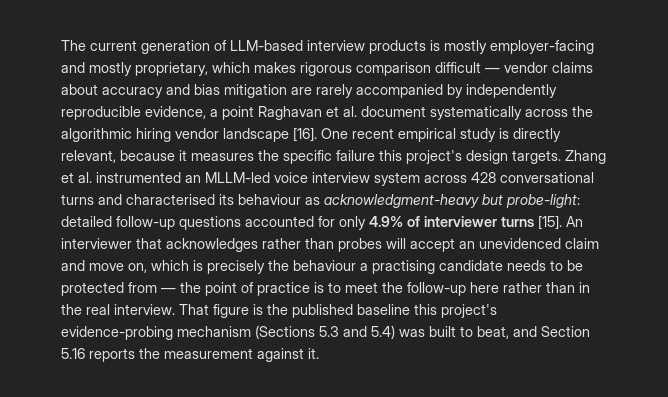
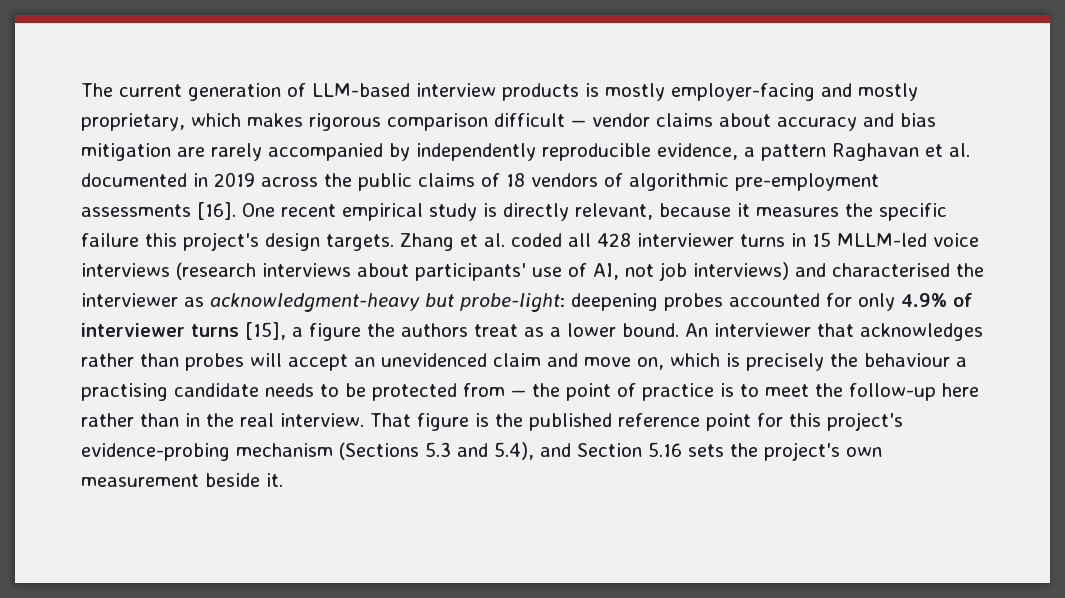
- The current generation of LLM-based interview products is mostly employer-facing and mostly proprietary, which makes rigorous comparison difficult — vendor claims about accuracy and bias mitigation are rarely accompanied by independently reproducible evidence, a point Raghavan et al. document systematically across the algorithmic hiring vendor landscape [16].
+ The current generation of LLM-based interview products is mostly employer-facing and mostly proprietary, which makes rigorous comparison difficult — vendor claims about accuracy and bias mitigation are rarely accompanied by independently reproducible evidence, a pattern Raghavan et al. documented in 2019 across the public claims of 18 vendors of algorithmic pre-employment assessments [16].
- Zhang et al. instrumented an MLLM-led voice interview system across 428 conversational turns and characterised its behaviour as acknowledgment-heavy but probe-light: detailed follow-up questions accounted for only 4.9% of interviewer turns [15].
+ Zhang et al. coded all 428 interviewer turns in 15 MLLM-led voice interviews (research interviews about participants' use of AI, not job interviews) and characterised the interviewer as acknowledgment-heavy but probe-light: deepening probes accounted for only 4.9% of interviewer turns [15], a figure the authors treat as a lower bound.
- That figure is the published baseline this project's evidence-probing mechanism (Sections 5.3 and 5.4) was built to beat, and Section 5.16 reports the measurement against it.
+ That figure is the published reference point for this project's evidence-probing mechanism (Sections 5.3 and 5.4), and Section 5.16 sets the project's own measurement beside it.

